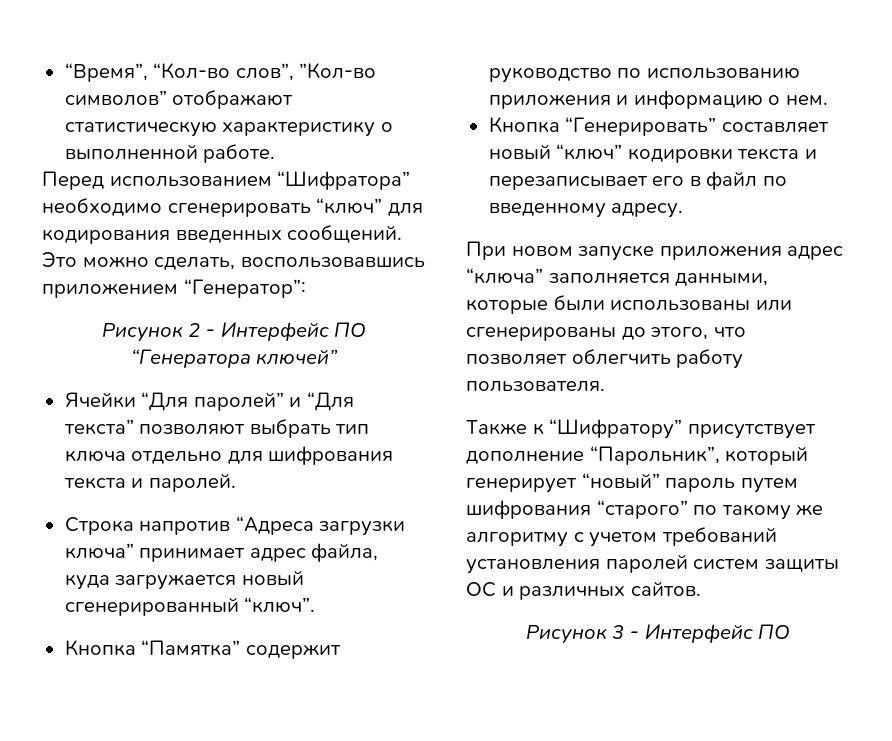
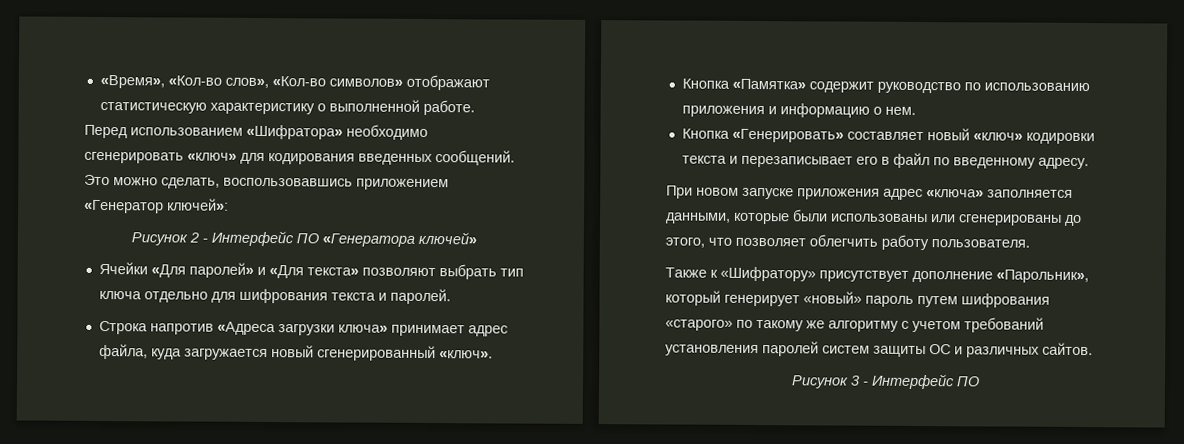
- “Время”, “Кол-во слов”, ”Кол-во символов” отображают статистическую характеристику о выполненной работе.
+ «Время», «Кол-во слов», «Кол-во символов» отображают статистическую характеристику о выполненной работе.
- Перед использованием “Шифратора” необходимо сгенерировать “ключ” для кодирования введенных сообщений.
+ Перед использованием «Шифратора» необходимо сгенерировать «ключ» для кодирования введенных сообщений.
- Это можно сделать, воспользовавшись приложением “Генератор”:
+ Это можно сделать, воспользовавшись приложением «Генератор ключей»:
- Рисунок 2 - Интерфейс ПО “Генератора ключей”
+ Рисунок 2 - Интерфейс ПО «Генератора ключей»
- Ячейки “Для паролей” и “Для текста” позволяют выбрать тип ключа отдельно для шифрования текста и паролей.
+ Ячейки «Для паролей» и «Для текста» позволяют выбрать тип ключа отдельно для шифрования текста и паролей.
- Строка напротив “Адреса загрузки ключа” принимает адрес файла, куда загружается новый сгенерированный “ключ”.
- Кнопка “Памятка” содержит руководство по использованию приложения и информацию о нем.
+ Строка напротив «Адреса загрузки ключа» принимает адрес файла, куда загружается новый сгенерированный «ключ».
+ Кнопка «Памятка» содержит руководство по использованию приложения и информацию о нем.
- Кнопка “Генерировать” составляет новый “ключ” кодировки текста и перезаписывает его в файл по введенному адресу.
+ Кнопка «Генерировать» составляет новый «ключ» кодировки текста и перезаписывает его в файл по введенному адресу.
- При новом запуске приложения адрес “ключа” заполняется данными, которые были использованы или сгенерированы до этого, что позволяет облегчить работу пользователя.
+ При новом запуске приложения адрес «ключа» заполняется данными, которые были использованы или сгенерированы до этого, что позволяет облегчить работу пользователя.
- Также к “Шифратору” присутствует дополнение “Парольник”, который генерирует “новый” пароль путем шифрования “старого” по такому же алгоритму с учетом требований установления паролей систем защиты ОС и различных сайтов.
+ Также к «Шифратору» присутствует дополнение «Парольник», который генерирует «новый» пароль путем шифрования «старого» по такому же алгоритму с учетом требований установления паролей систем защиты ОС и различных сайтов.

